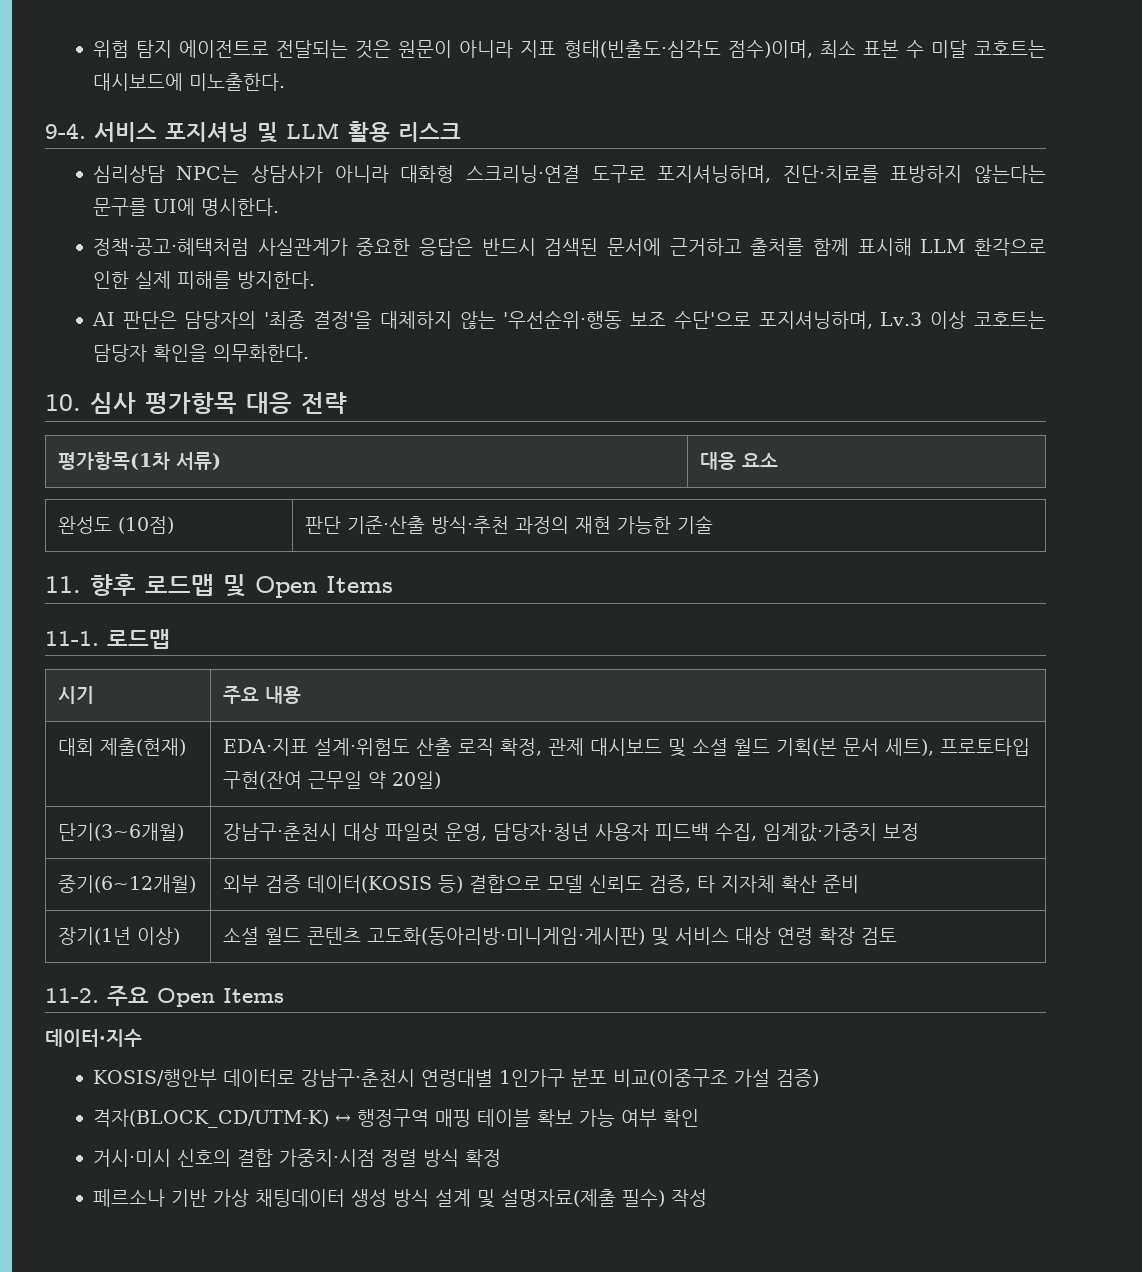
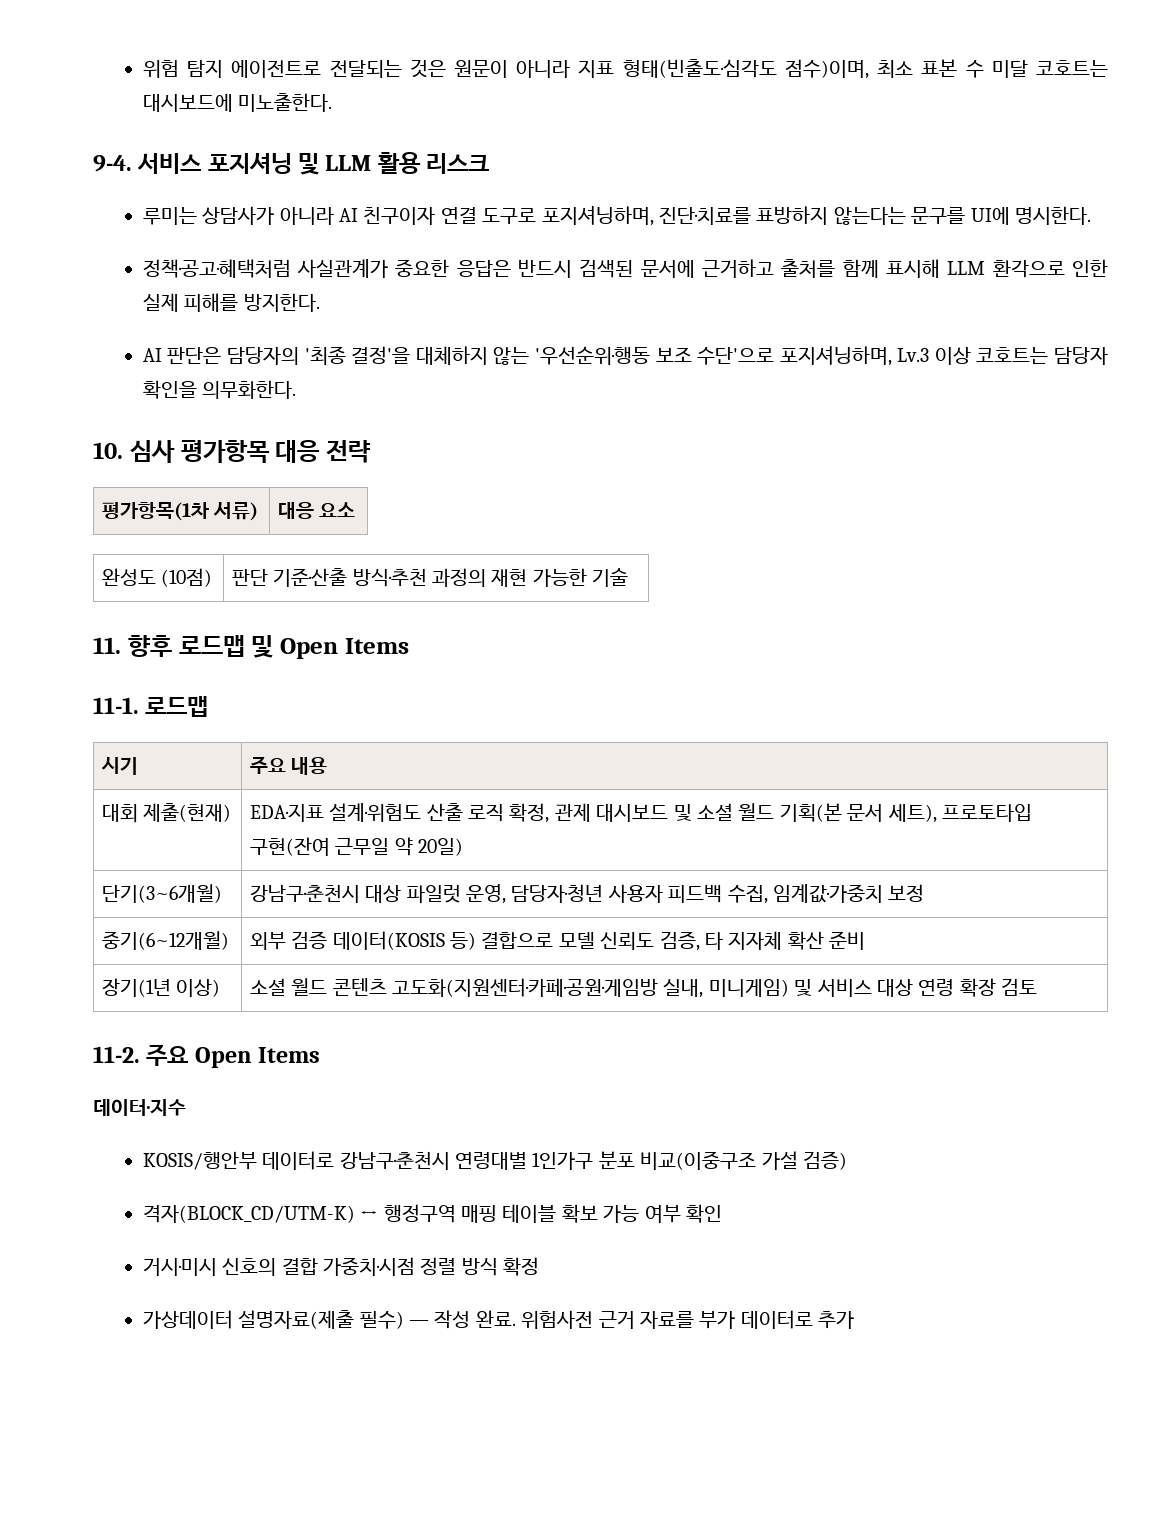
- 심리상담 NPC는 상담사가 아니라 대화형 스크리닝·연결 도구로 포지셔닝하며, 진단·치료를 표방하지 않는다는 문구를 UI에 명시한다.
+ 루미는 상담사가 아니라 AI 친구이자 연결 도구로 포지셔닝하며, 진단·치료를 표방하지 않는다는 문구를 UI에 명시한다.
- 장기(1년 이상) | 소셜 월드 콘텐츠 고도화(동아리방·미니게임·게시판) 및 서비스 대상 연령 확장 검토
+ 장기(1년 이상) | 소셜 월드 콘텐츠 고도화(지원센터·카페·공원·게임방 실내, 미니게임) 및 서비스 대상 연령 확장 검토
- 페르소나 기반 가상 채팅데이터 생성 방식 설계 및 설명자료(제출 필수) 작성
+ 가상데이터 설명자료(제출 필수) — 작성 완료. 위험사전 근거 자료를 부가 데이터로 추가

